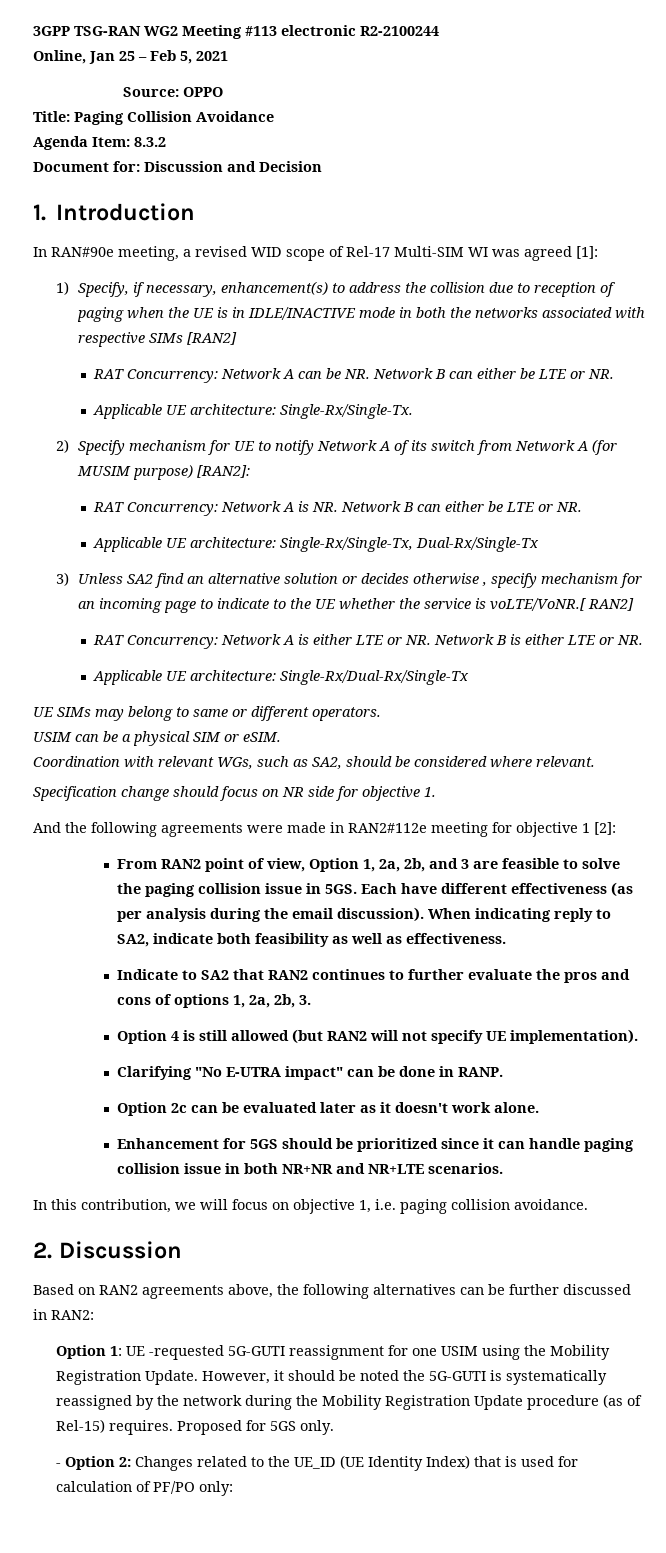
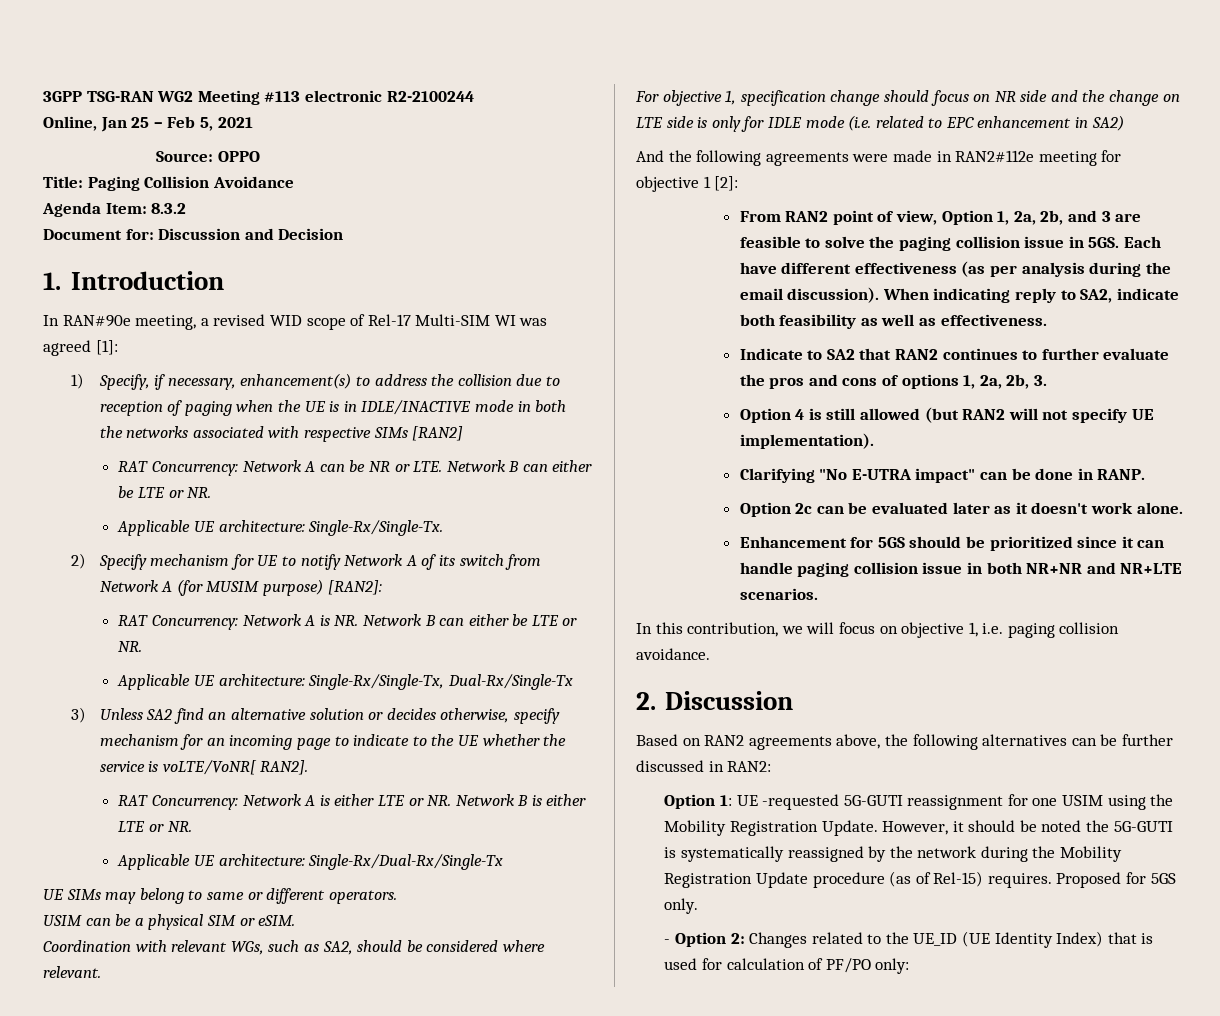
- RAT Concurrency: Network A can be NR. Network B can either be LTE or NR.
+ RAT Concurrency: Network A can be NR or LTE. Network B can either be LTE or NR.
- 3) Unless SA2 find an alternative solution or decides otherwise , specify mechanism for an incoming page to indicate to the UE whether the service is voLTE/VoNR.[ RAN2]
+ 3) Unless SA2 find an alternative solution or decides otherwise, specify mechanism for an incoming page to indicate to the UE whether the service is voLTE/VoNR[ RAN2].
- Specification change should focus on NR side for objective 1.
+ For objective 1, specification change should focus on NR side and the change on LTE side is only for IDLE mode (i.e. related to EPC enhancement in SA2)

